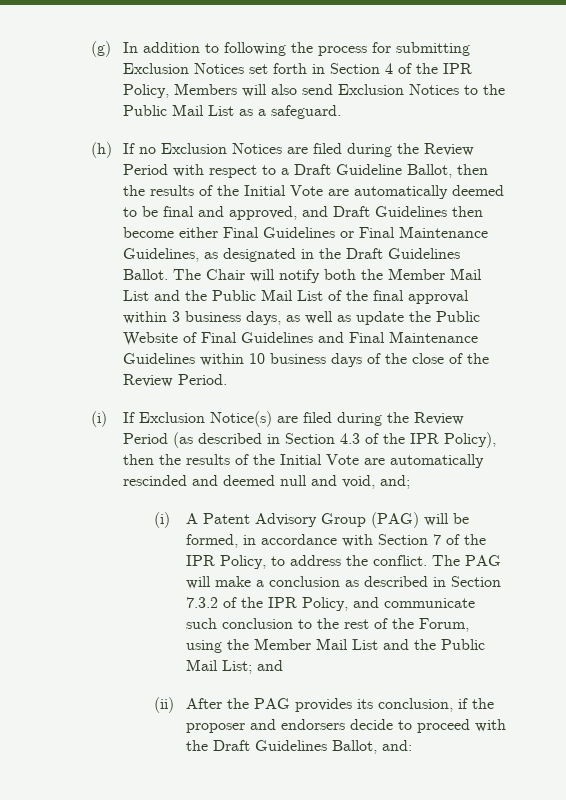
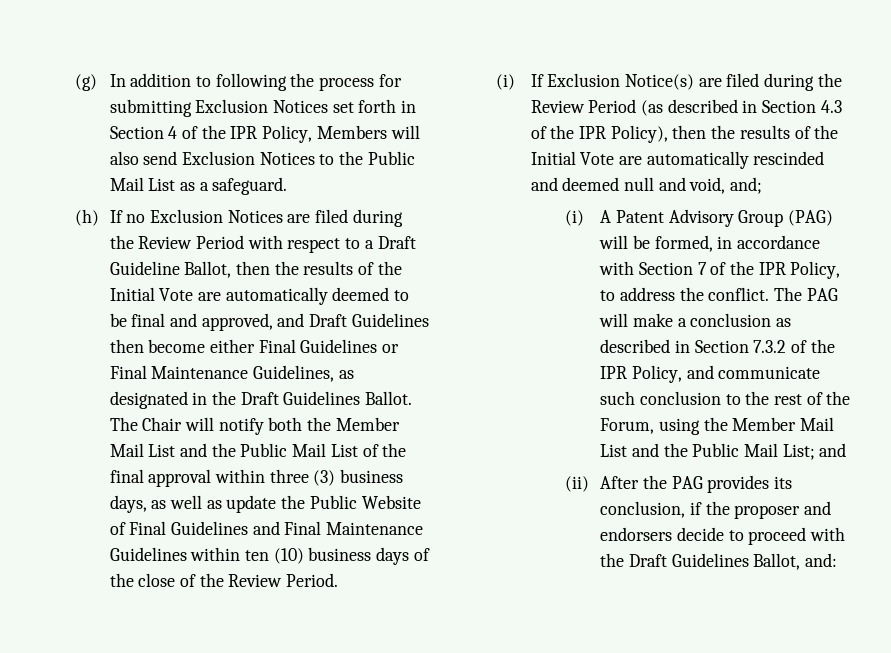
- The Chair will notify both the Member Mail List and the Public Mail List of the final approval within 3 business days, as well as update the Public Website of Final Guidelines and Final Maintenance Guidelines within 10 business days of the close of the Review Period.
+ The Chair will notify both the Member Mail List and the Public Mail List of the final approval within three (3) business days, as well as update the Public Website of Final Guidelines and Final Maintenance Guidelines within ten (10) business days of the close of the Review Period.

